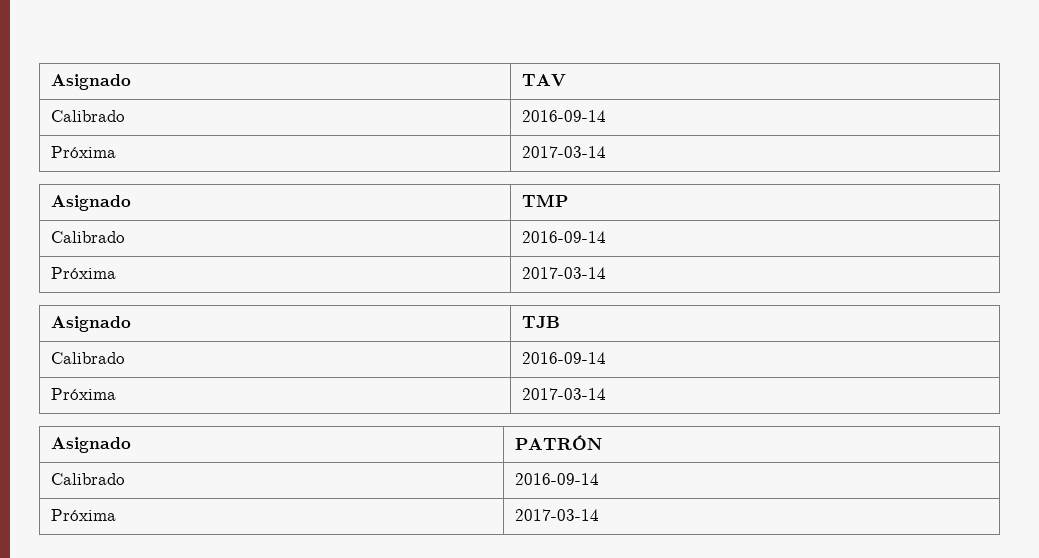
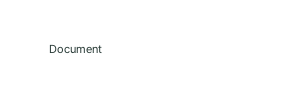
- Asignado | TAV
- Calibrado | 2016-09-14
- Próxima | 2017-03-14
- Asignado | TMP
- Calibrado | 2016-09-14
- Próxima | 2017-03-14
- Asignado | TJB
- Calibrado | 2016-09-14
- Próxima | 2017-03-14
- Asignado | PATRÓN
- Calibrado | 2016-09-14
- Próxima | 2017-03-14
+ Document

